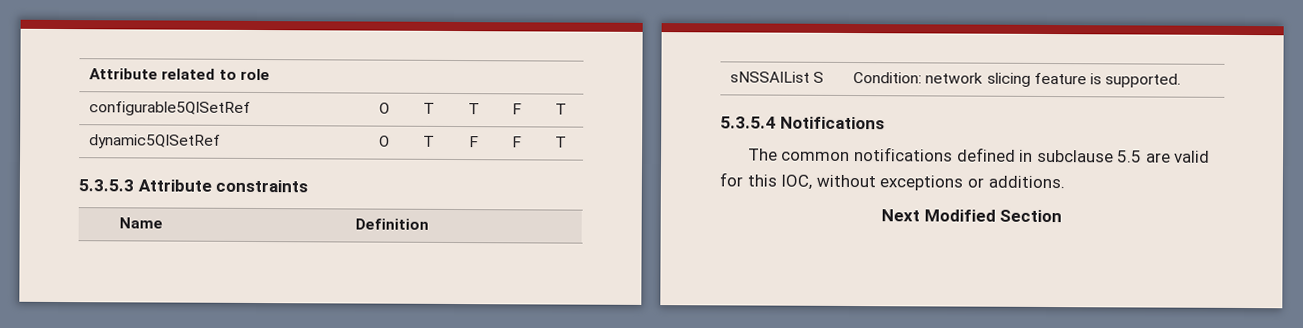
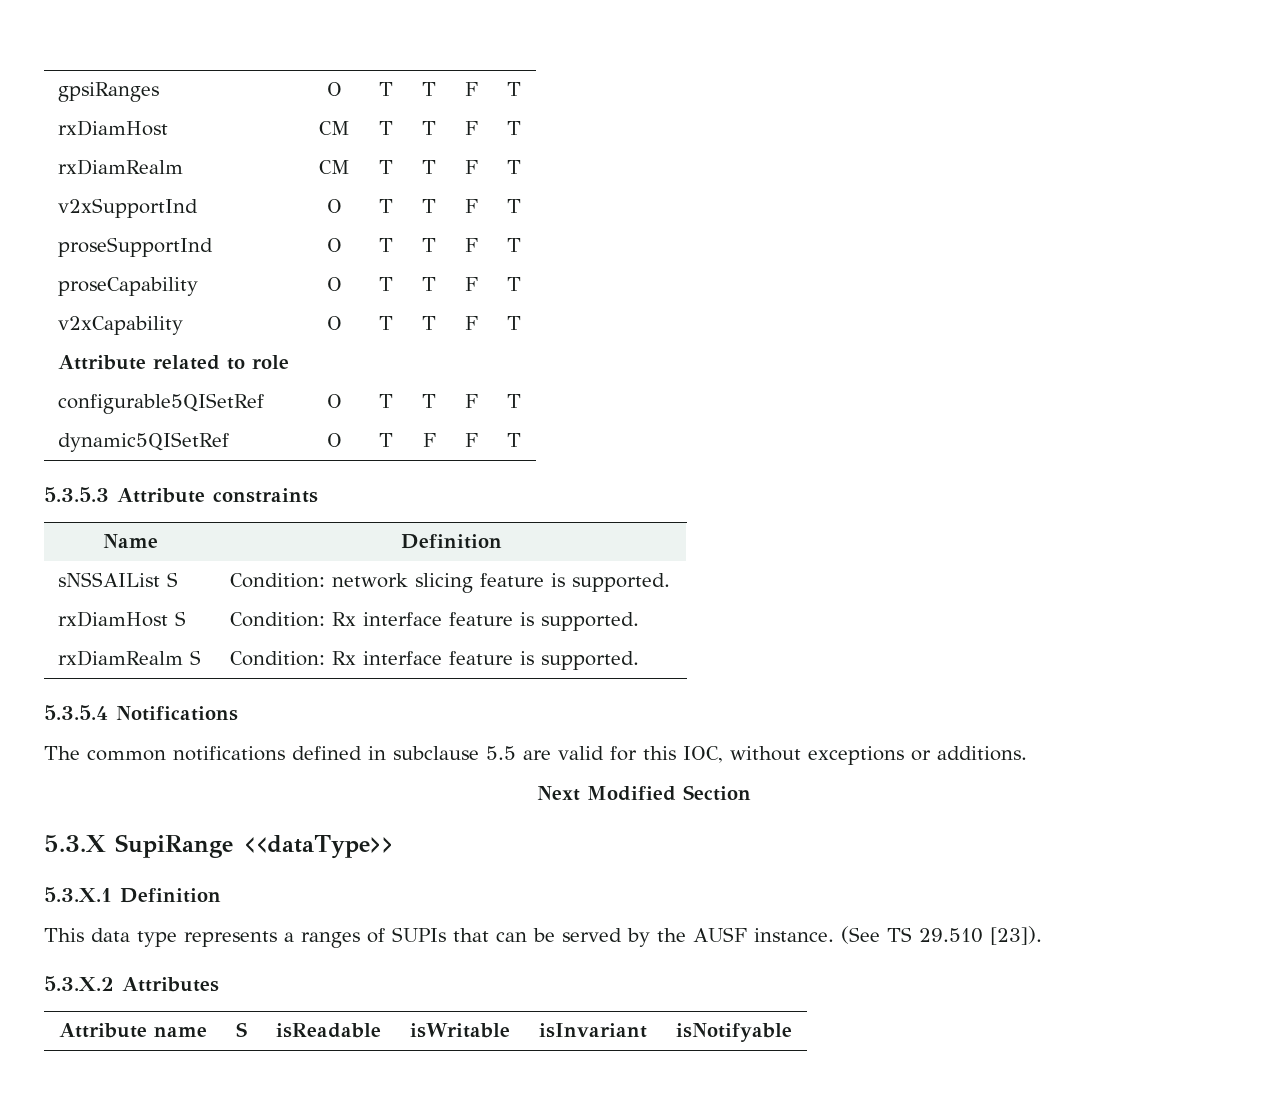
+ gpsiRanges | O | T | T | F | T
+ rxDiamHost | CM | T | T | F | T
+ rxDiamRealm | CM | T | T | F | T
+ v2xSupportInd | O | T | T | F | T
+ proseSupportInd | O | T | T | F | T
+ proseCapability | O | T | T | F | T
+ v2xCapability | O | T | T | F | T
+ rxDiamHost S | Condition: Rx interface feature is supported.
+ rxDiamRealm S | Condition: Rx interface feature is supported.
+ 5.3.X SupiRange <<dataType>>
+ 5.3.X.1 Definition
+ This data type represents a ranges of SUPIs that can be served by the AUSF instance. (See TS 29.510 [23]).
+ 5.3.X.2 Attributes
+ Attribute name | S | isReadable | isWritable | isInvariant | isNotifyable

